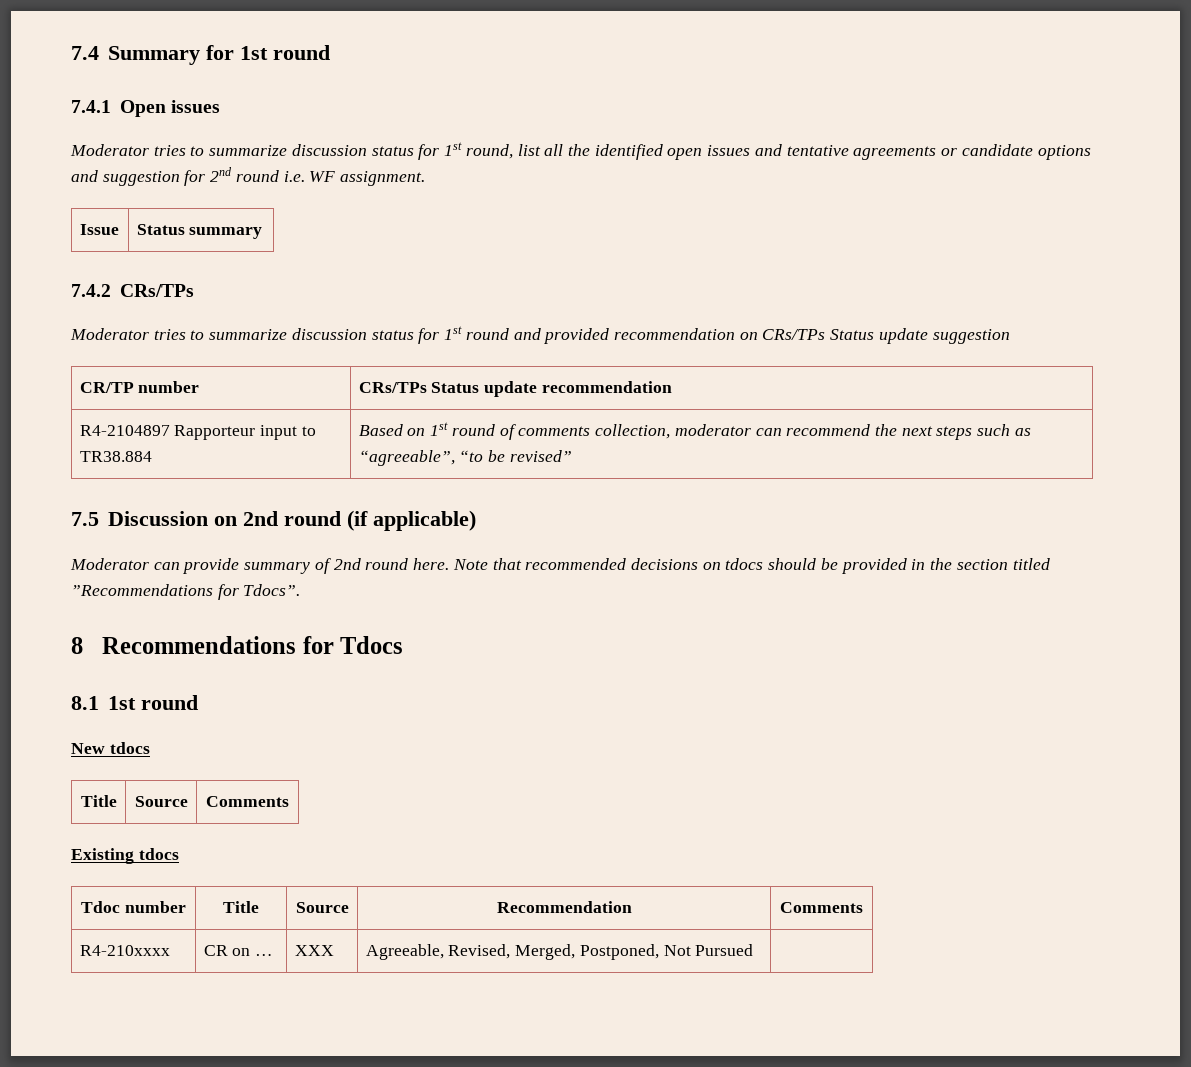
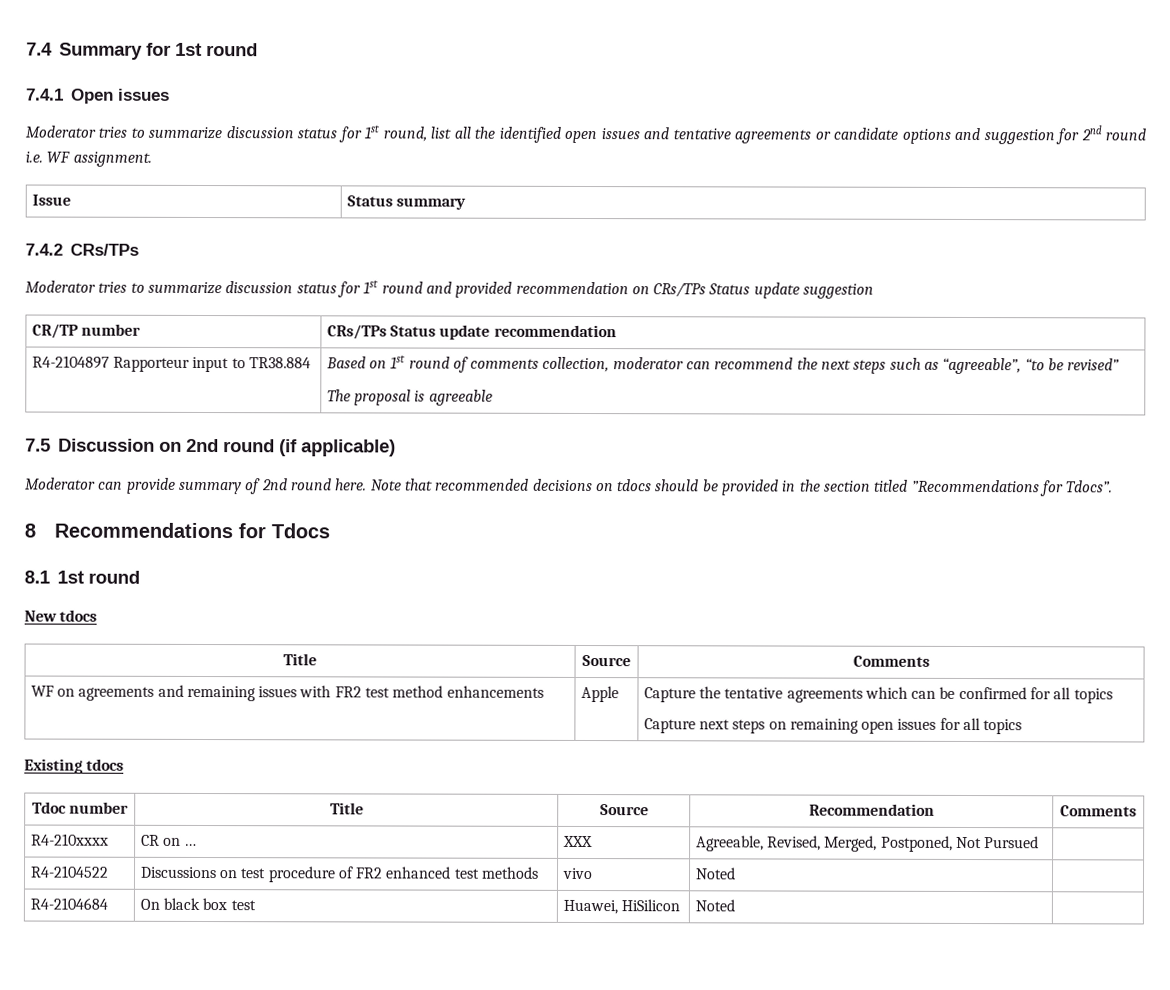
  R4-2104897 Rapporteur input to TR38.884 | Based on 1st round of comments collection, moderator can recommend the next steps such as “agreeable”, “to be revised”
+ The proposal is agreeable
+ WF on agreements and remaining issues with FR2 test method enhancements | Apple | Capture the tentative agreements which can be confirmed for all topics
+ Capture next steps on remaining open issues for all topics
+ R4-2104522 | Discussions on test procedure of FR2 enhanced test methods | vivo | Noted |
+ R4-2104684 | On black box test | Huawei, HiSilicon | Noted |

